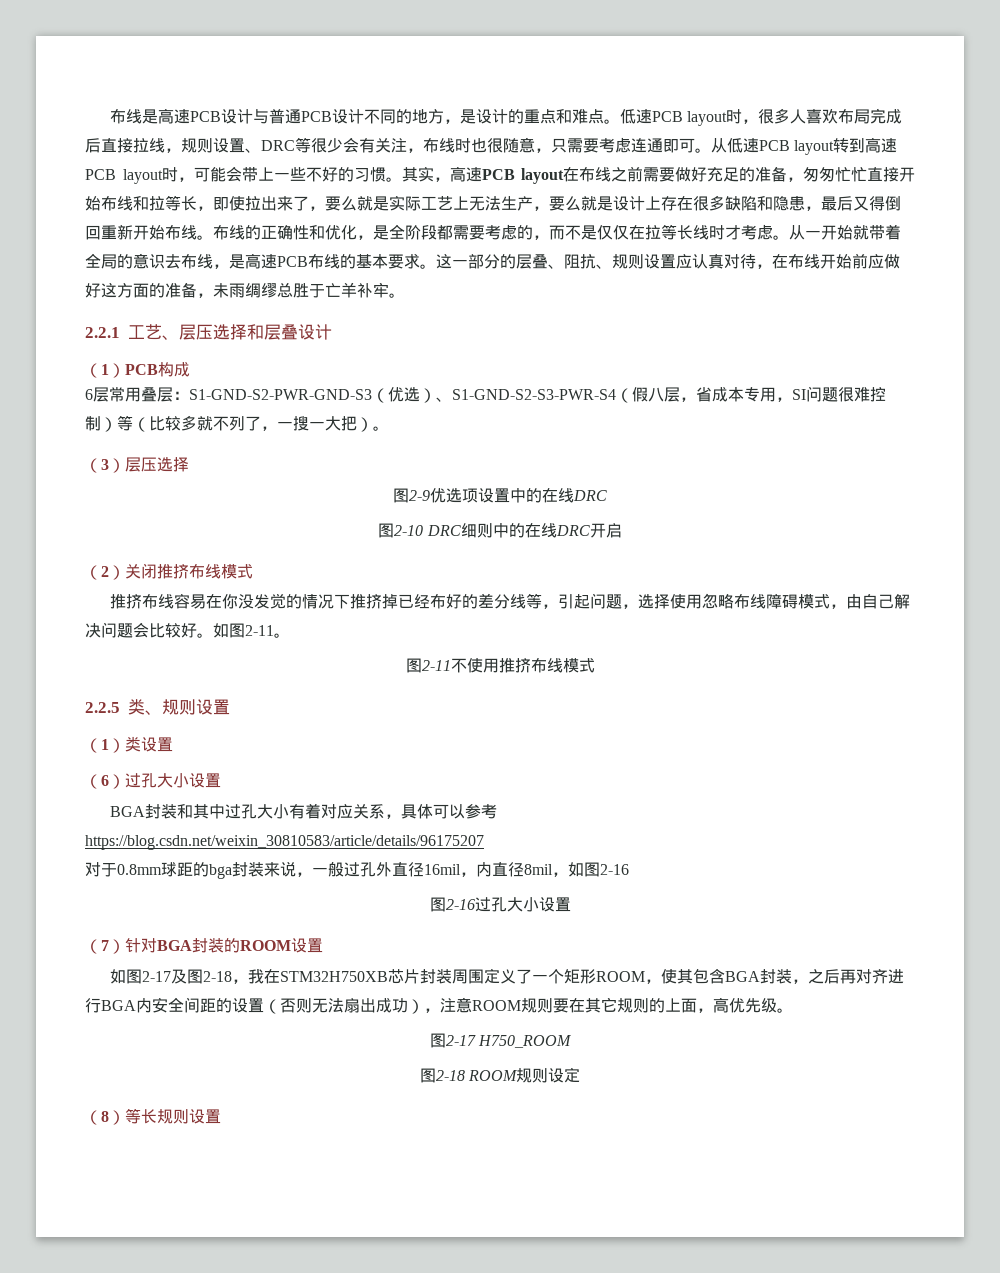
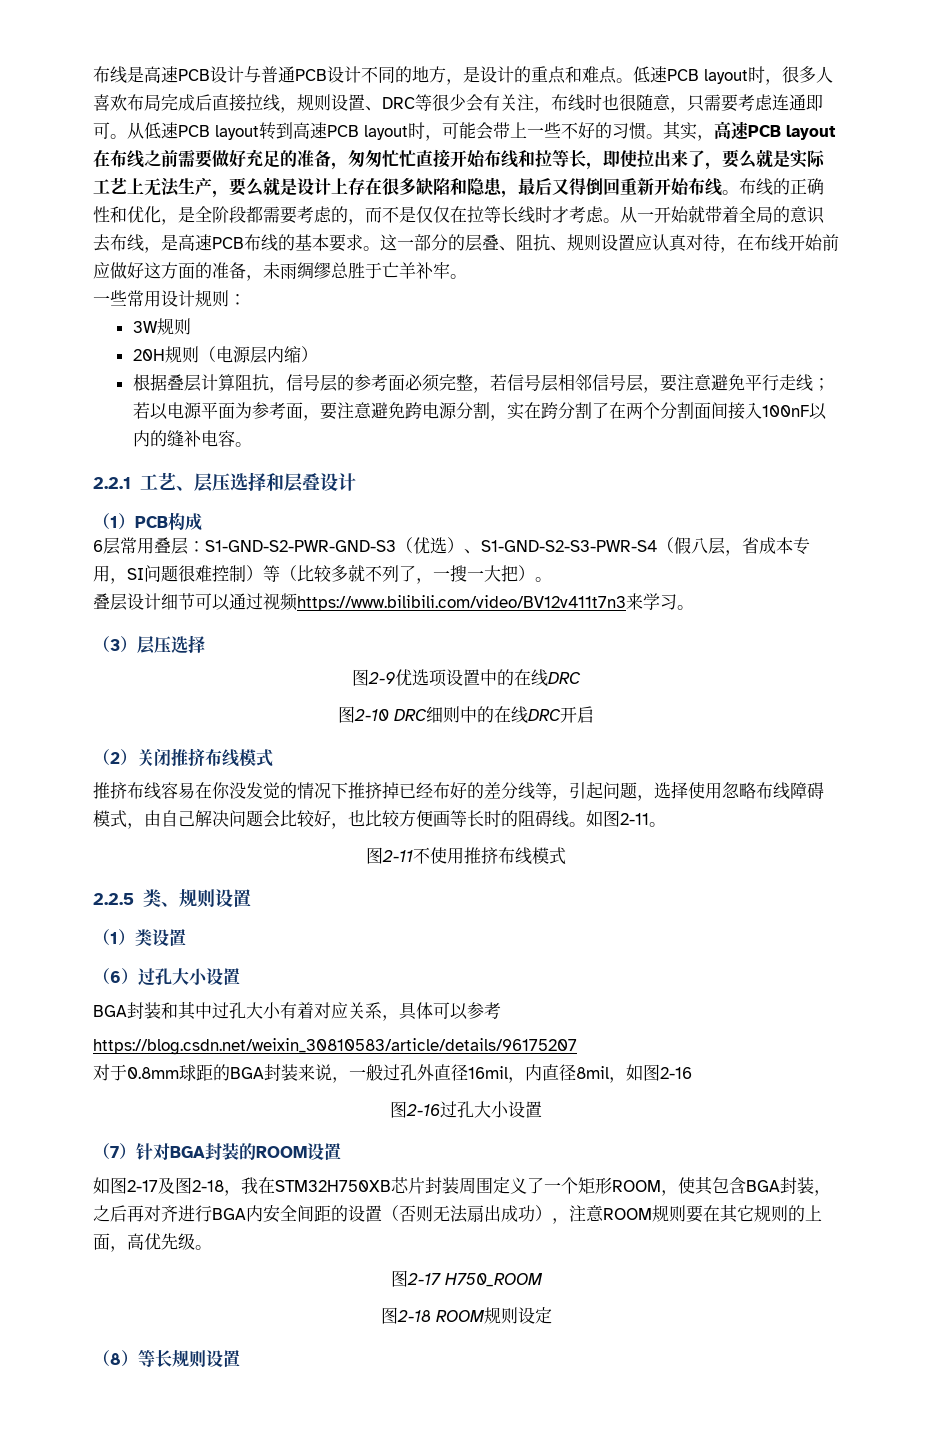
+ 一些常用设计规则：
+ 3W规则
+ 20H规则（电源层内缩）
+ 根据叠层计算阻抗，信号层的参考面必须完整，若信号层相邻信号层，要注意避免平行走线；若以电源平面为参考面，要注意避免跨电源分割，实在跨分割了在两个分割面间接入100nF以内的缝补电容。
+ 叠层设计细节可以通过视频https://www.bilibili.com/video/BV12v411t7n3来学习。
- 推挤布线容易在你没发觉的情况下推挤掉已经布好的差分线等，引起问题，选择使用忽略布线障碍模式，由自己解决问题会比较好。
+ 推挤布线容易在你没发觉的情况下推挤掉已经布好的差分线等，引起问题，选择使用忽略布线障碍模式，由自己解决问题会比较好，也比较方便画等长时的阻碍线。
- 对于0.8mm球距的bga封装来说，一般过孔外直径16mil，内直径8mil，如图2-16
+ 对于0.8mm球距的BGA封装来说，一般过孔外直径16mil，内直径8mil，如图2-16

